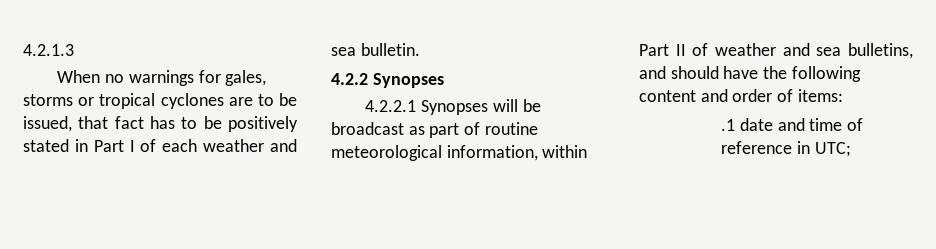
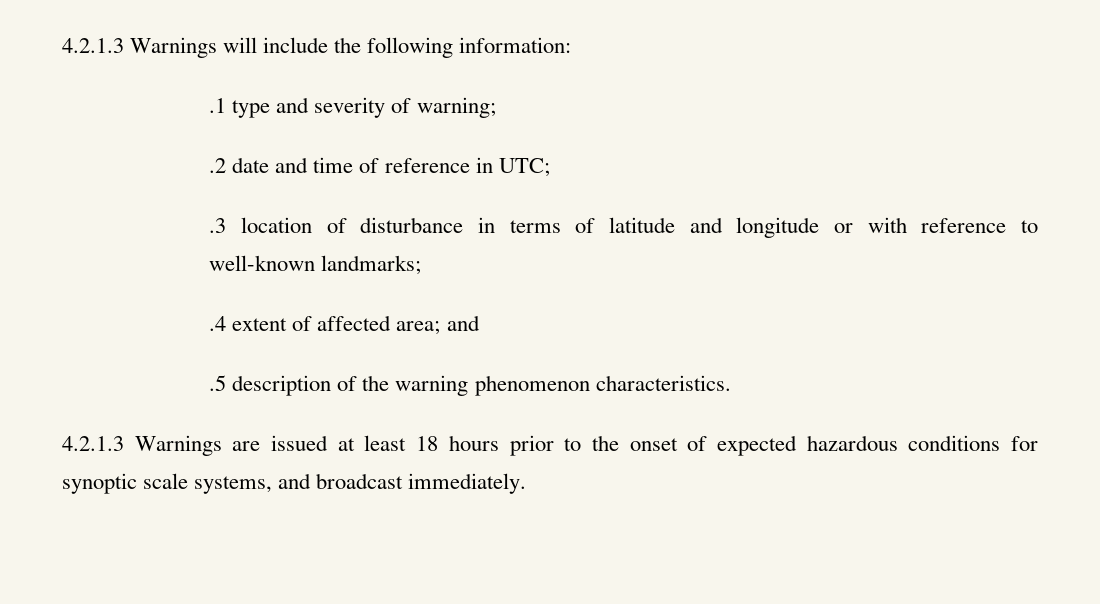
- 4.2.1.3
- When no warnings for gales, storms or tropical cyclones are to be issued, that fact has to be positively stated in Part I of each weather and sea bulletin.
- 4.2.2 Synopses
- 4.2.2.1 Synopses will be broadcast as part of routine meteorological information, within Part II of weather and sea bulletins, and should have the following content and order of items:
- .1 date and time of reference in UTC;
+ 4.2.1.3 Warnings will include the following information:
+ .1 type and severity of warning;
+ .2 date and time of reference in UTC;
+ .3 location of disturbance in terms of latitude and longitude or with reference to well-known landmarks;
+ .4 extent of affected area; and
+ .5 description of the warning phenomenon characteristics.
+ 4.2.1.3 Warnings are issued at least 18 hours prior to the onset of expected hazardous conditions for synoptic scale systems, and broadcast immediately.

